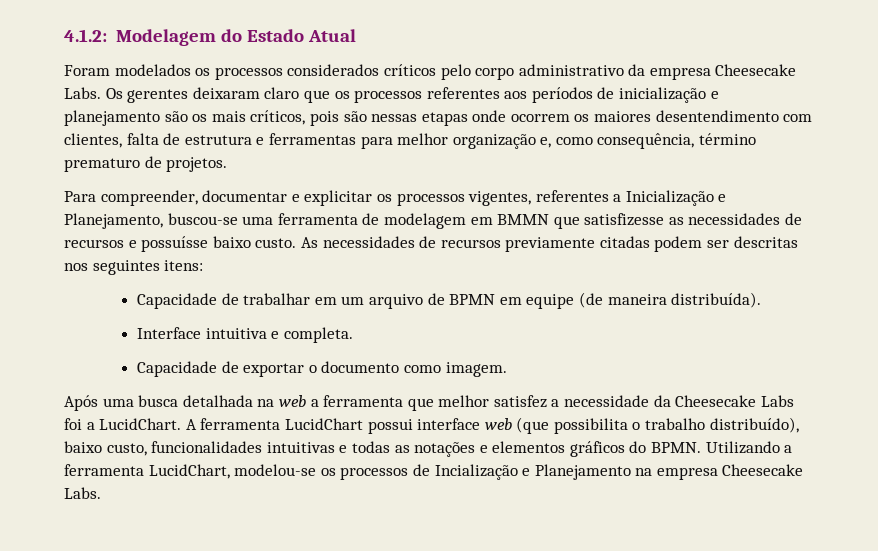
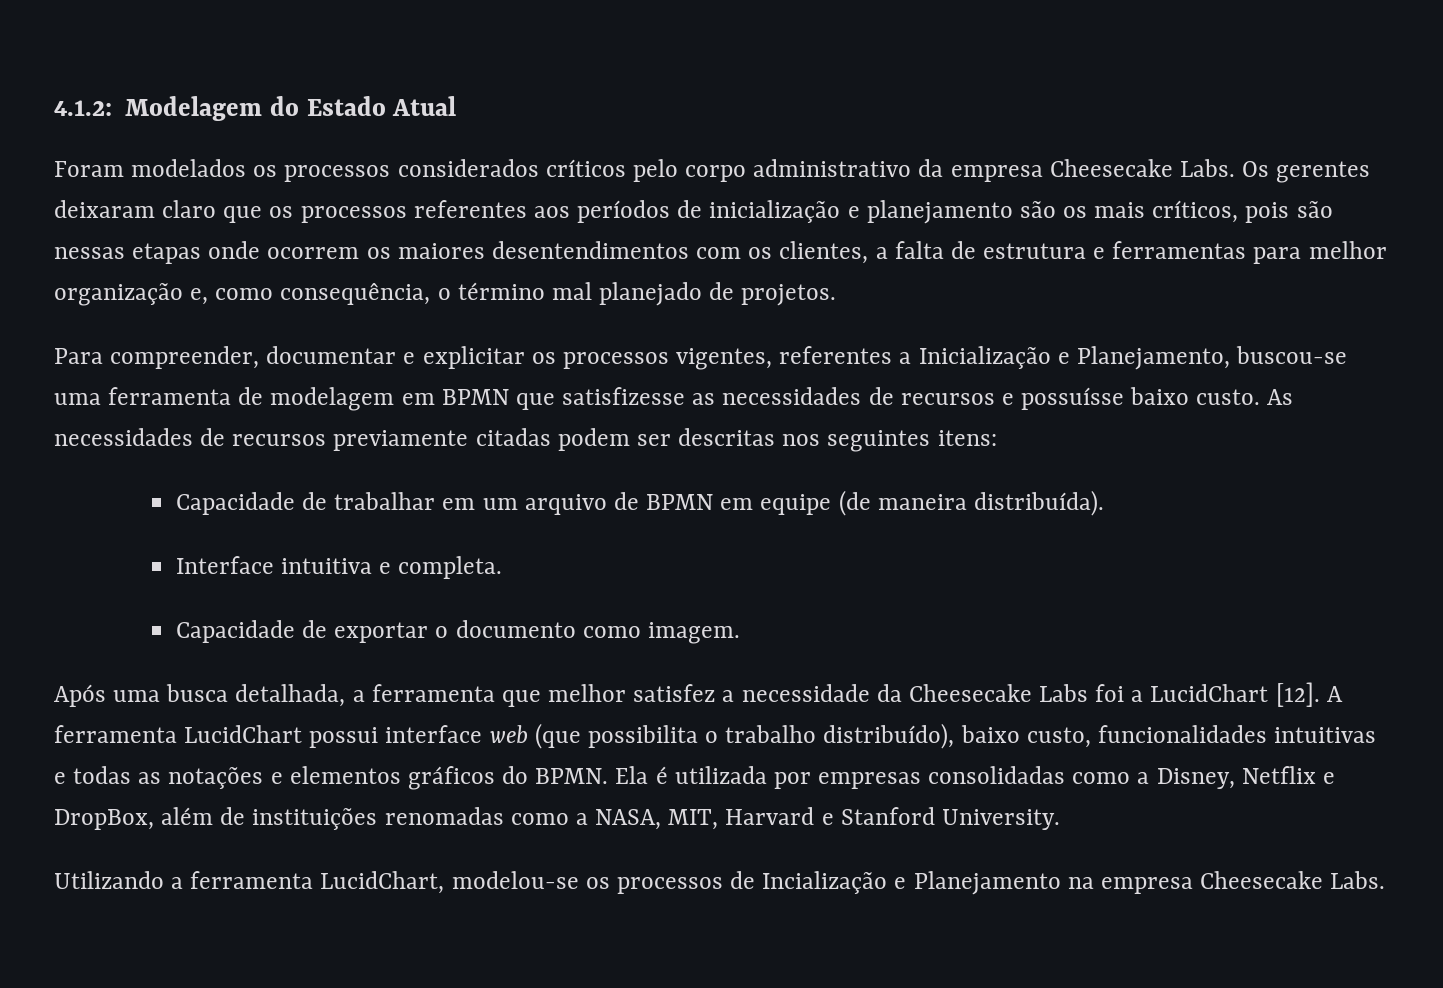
- Os gerentes deixaram claro que os processos referentes aos períodos de inicialização e planejamento são os mais críticos, pois são nessas etapas onde ocorrem os maiores desentendimento com clientes, falta de estrutura e ferramentas para melhor organização e, como consequência, término prematuro de projetos.
+ Os gerentes deixaram claro que os processos referentes aos períodos de inicialização e planejamento são os mais críticos, pois são nessas etapas onde ocorrem os maiores desentendimentos com os clientes, a falta de estrutura e ferramentas para melhor organização e, como consequência, o término mal planejado de projetos.
- Para compreender, documentar e explicitar os processos vigentes, referentes a Inicialização e Planejamento, buscou-se uma ferramenta de modelagem em BMMN que satisfizesse as necessidades de recursos e possuísse baixo custo.
+ Para compreender, documentar e explicitar os processos vigentes, referentes a Inicialização e Planejamento, buscou-se uma ferramenta de modelagem em BPMN que satisfizesse as necessidades de recursos e possuísse baixo custo.
- Após uma busca detalhada na web a ferramenta que melhor satisfez a necessidade da Cheesecake Labs foi a LucidChart.
+ Após uma busca detalhada, a ferramenta que melhor satisfez a necessidade da Cheesecake Labs foi a LucidChart [12].
- A ferramenta LucidChart possui interface web (que possibilita o trabalho distribuído), baixo custo, funcionalidades intuitivas e todas as notações e elementos gráficos do BPMN. Utilizando a ferramenta LucidChart, modelou-se os processos de Incialização e Planejamento na empresa Cheesecake Labs.
+ A ferramenta LucidChart possui interface web (que possibilita o trabalho distribuído), baixo custo, funcionalidades intuitivas e todas as notações e elementos gráficos do BPMN. Ela é utilizada por empresas consolidadas como a Disney, Netflix e DropBox, além de instituições renomadas como a NASA, MIT, Harvard e Stanford University.
+ Utilizando a ferramenta LucidChart, modelou-se os processos de Incialização e Planejamento na empresa Cheesecake Labs.

